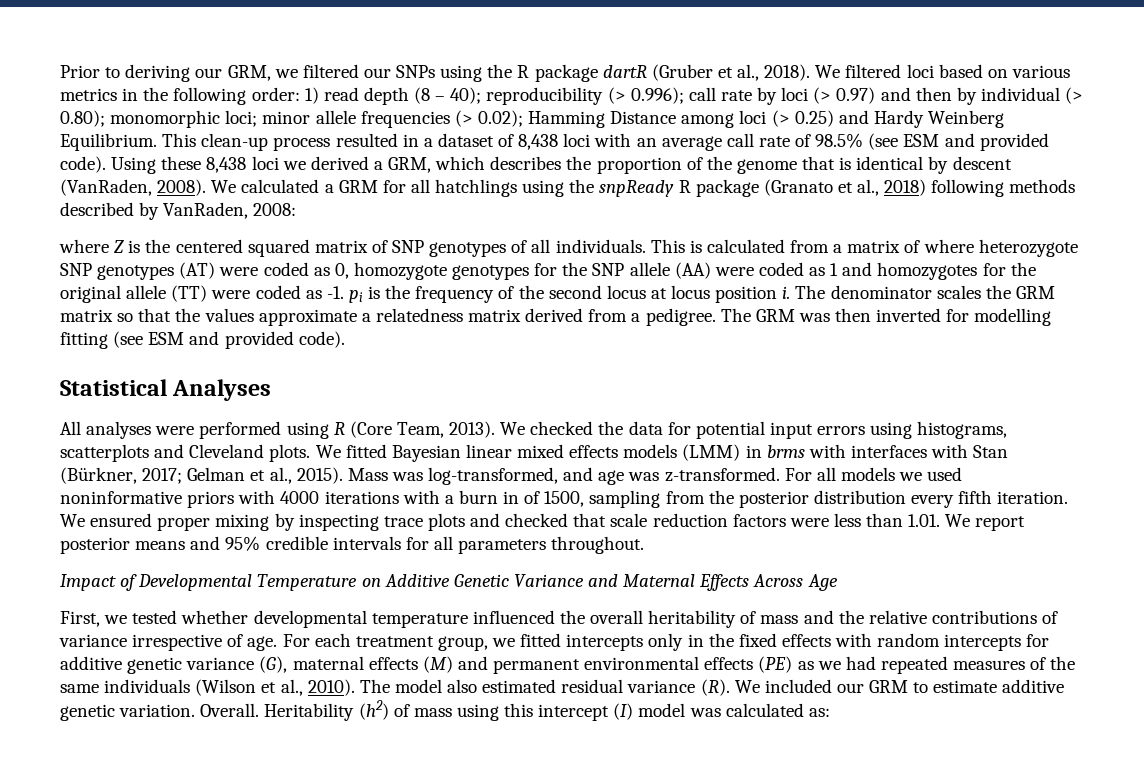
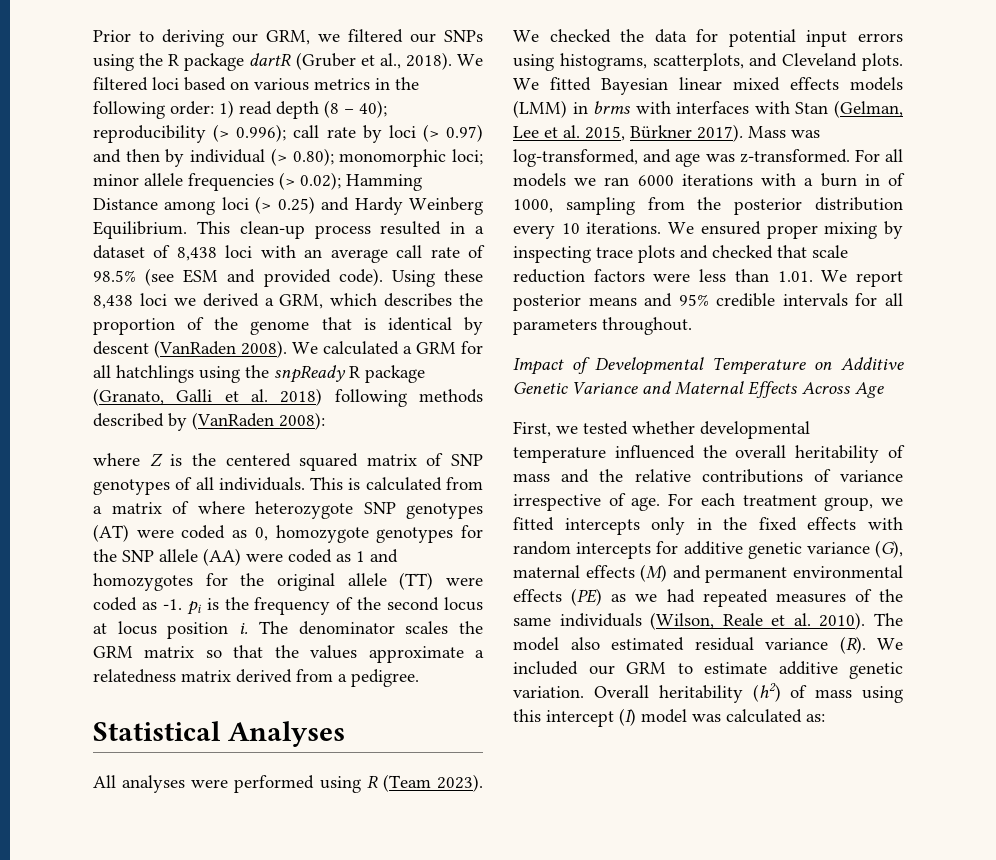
- Using these 8,438 loci we derived a GRM, which describes the proportion of the genome that is identical by descent (VanRaden, 2008).
+ Using these 8,438 loci we derived a GRM, which describes the proportion of the genome that is identical by descent (VanRaden 2008).
- We calculated a GRM for all hatchlings using the snpReady R package (Granato et al., 2018) following methods described by VanRaden, 2008:
+ We calculated a GRM for all hatchlings using the snpReady R package (Granato, Galli et al. 2018) following methods described by (VanRaden 2008):
- The GRM was then inverted for modelling fitting (see ESM and provided code).
- All analyses were performed using R (Core Team, 2013).
+ All analyses were performed using R (Team 2023).
- We checked the data for potential input errors using histograms, scatterplots and Cleveland plots.
+ We checked the data for potential input errors using histograms, scatterplots, and Cleveland plots.
- We fitted Bayesian linear mixed effects models (LMM) in brms with interfaces with Stan (Bürkner, 2017; Gelman et al., 2015).
+ We fitted Bayesian linear mixed effects models (LMM) in brms with interfaces with Stan (Gelman, Lee et al. 2015, Bürkner 2017).
- For all models we used noninformative priors with 4000 iterations with a burn in of 1500, sampling from the posterior distribution every fifth iteration.
+ For all models we ran 6000 iterations with a burn in of 1000, sampling from the posterior distribution every 10 iterations.
- For each treatment group, we fitted intercepts only in the fixed effects with random intercepts for additive genetic variance (G), maternal effects (M) and permanent environmental effects (PE) as we had repeated measures of the same individuals (Wilson et al., 2010).
+ For each treatment group, we fitted intercepts only in the fixed effects with random intercepts for additive genetic variance (G), maternal effects (M) and permanent environmental effects (PE) as we had repeated measures of the same individuals (Wilson, Reale et al. 2010).
- Overall. Heritability (h2) of mass using this intercept (I) model was calculated as:
+ Overall heritability (h2) of mass using this intercept (I) model was calculated as:

